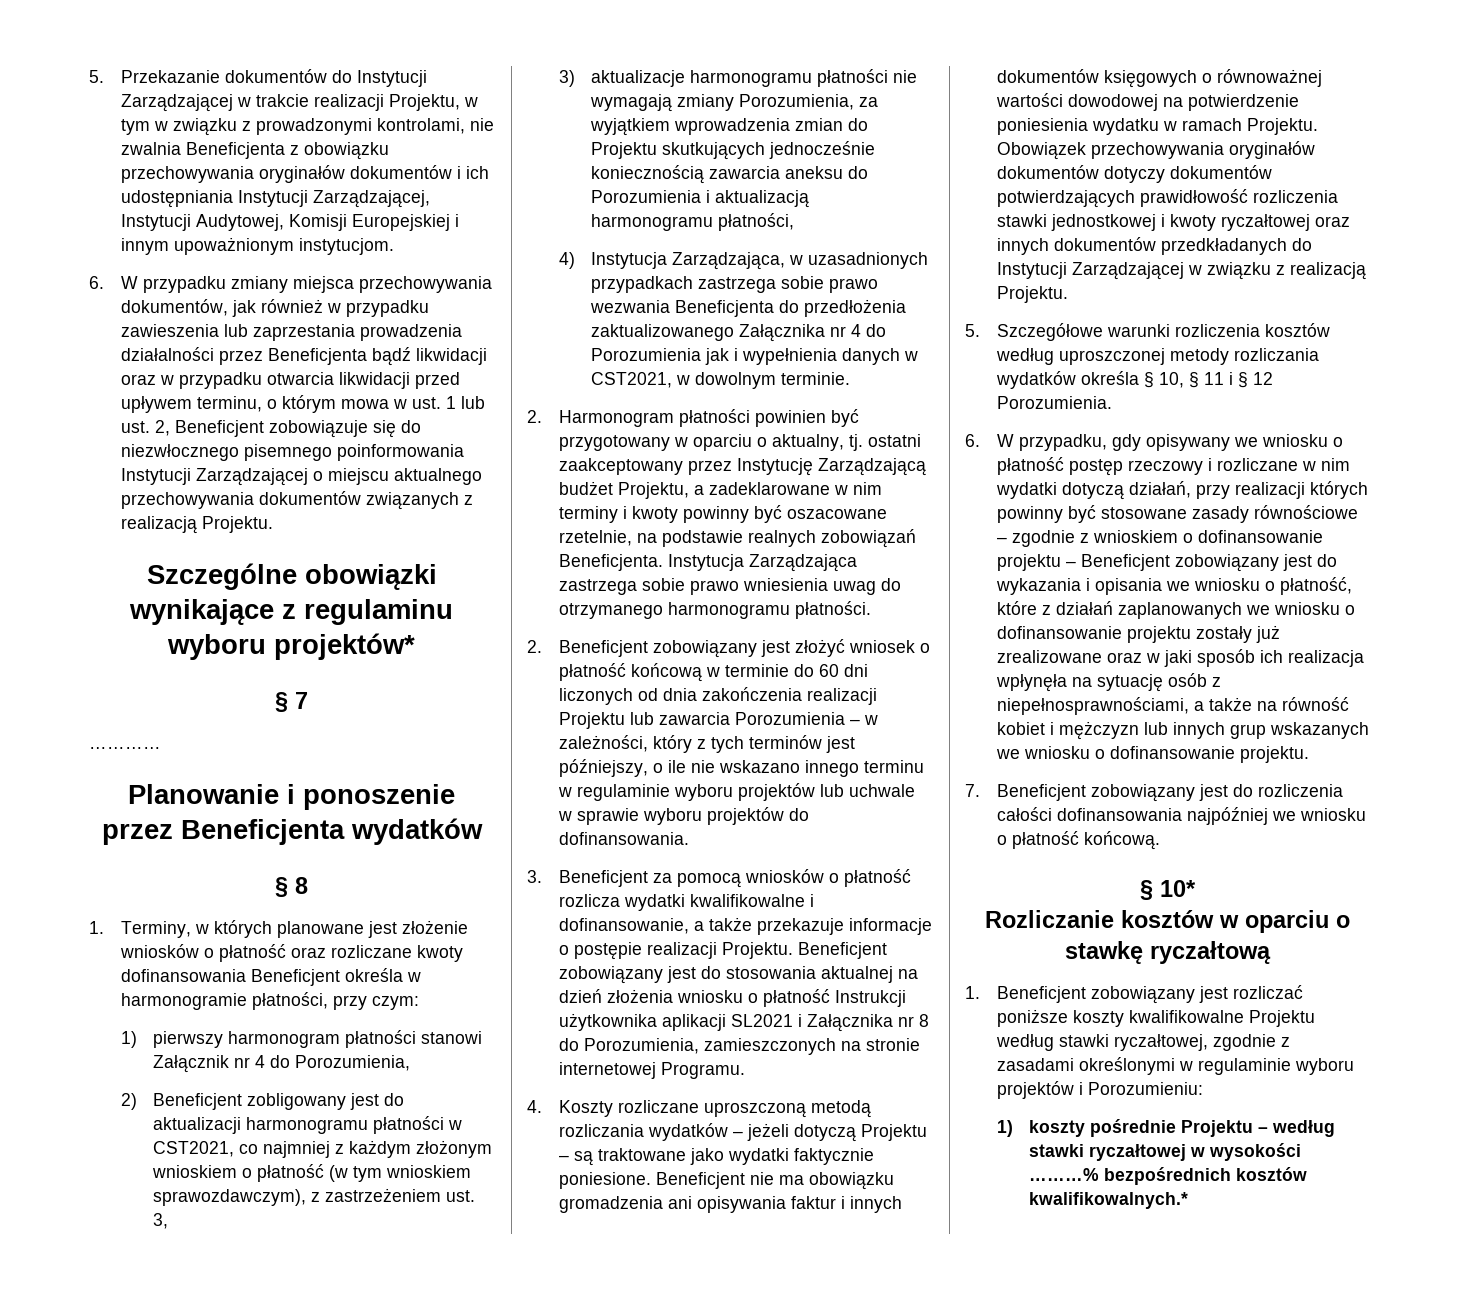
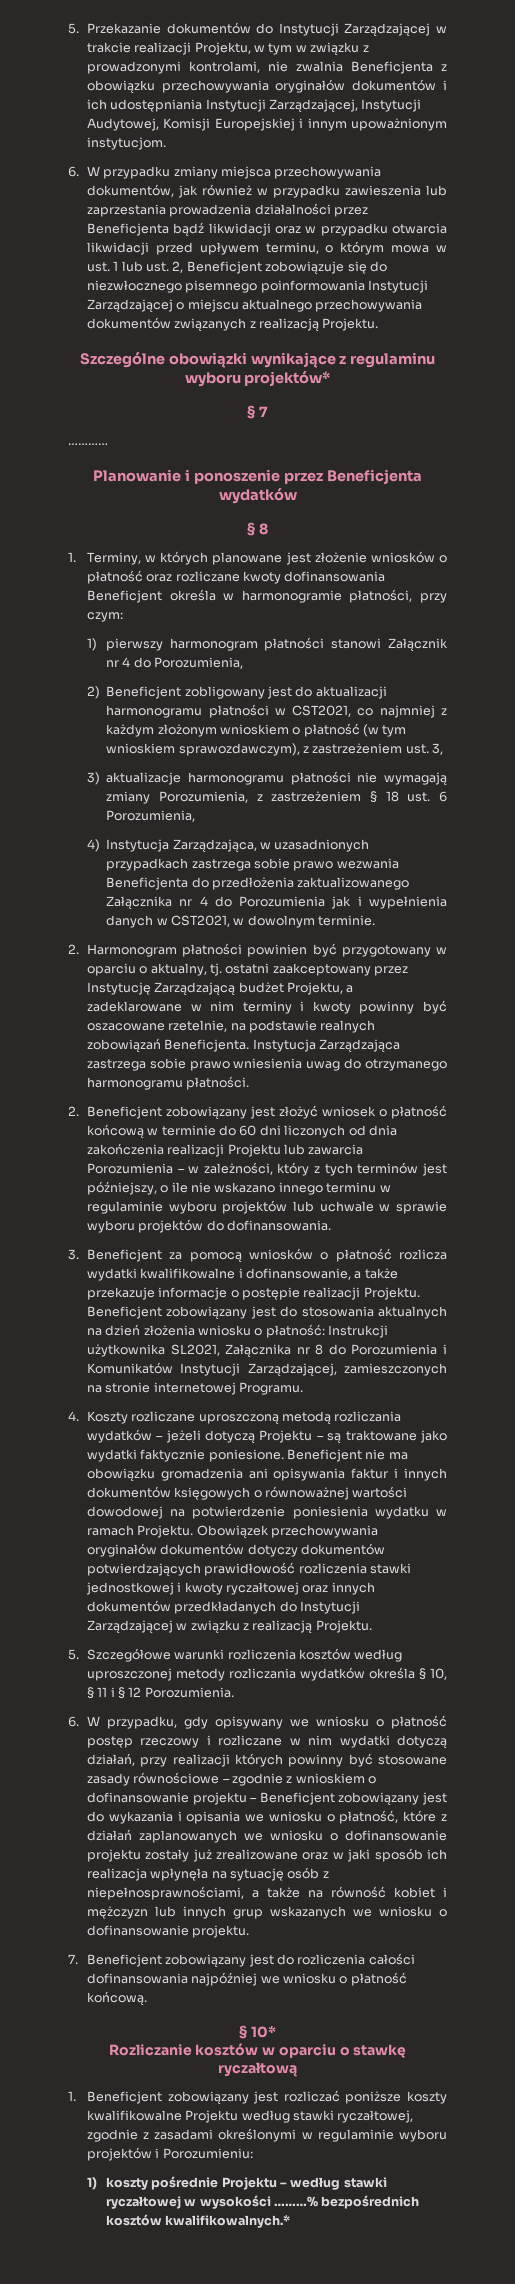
- 3) aktualizacje harmonogramu płatności nie wymagają zmiany Porozumienia, za wyjątkiem wprowadzenia zmian do Projektu skutkujących jednocześnie koniecznością zawarcia aneksu do Porozumienia i aktualizacją harmonogramu płatności,
+ 3) aktualizacje harmonogramu płatności nie wymagają zmiany Porozumienia, z zastrzeżeniem § 18 ust. 6 Porozumienia,
- Beneficjent zobowiązany jest do stosowania aktualnej na dzień złożenia wniosku o płatność Instrukcji użytkownika aplikacji SL2021 i Załącznika nr 8 do Porozumienia, zamieszczonych na stronie internetowej Programu.
+ Beneficjent zobowiązany jest do stosowania aktualnych na dzień złożenia wniosku o płatność: Instrukcji użytkownika SL2021, Załącznika nr 8 do Porozumienia i Komunikatów Instytucji Zarządzającej, zamieszczonych na stronie internetowej Programu.

